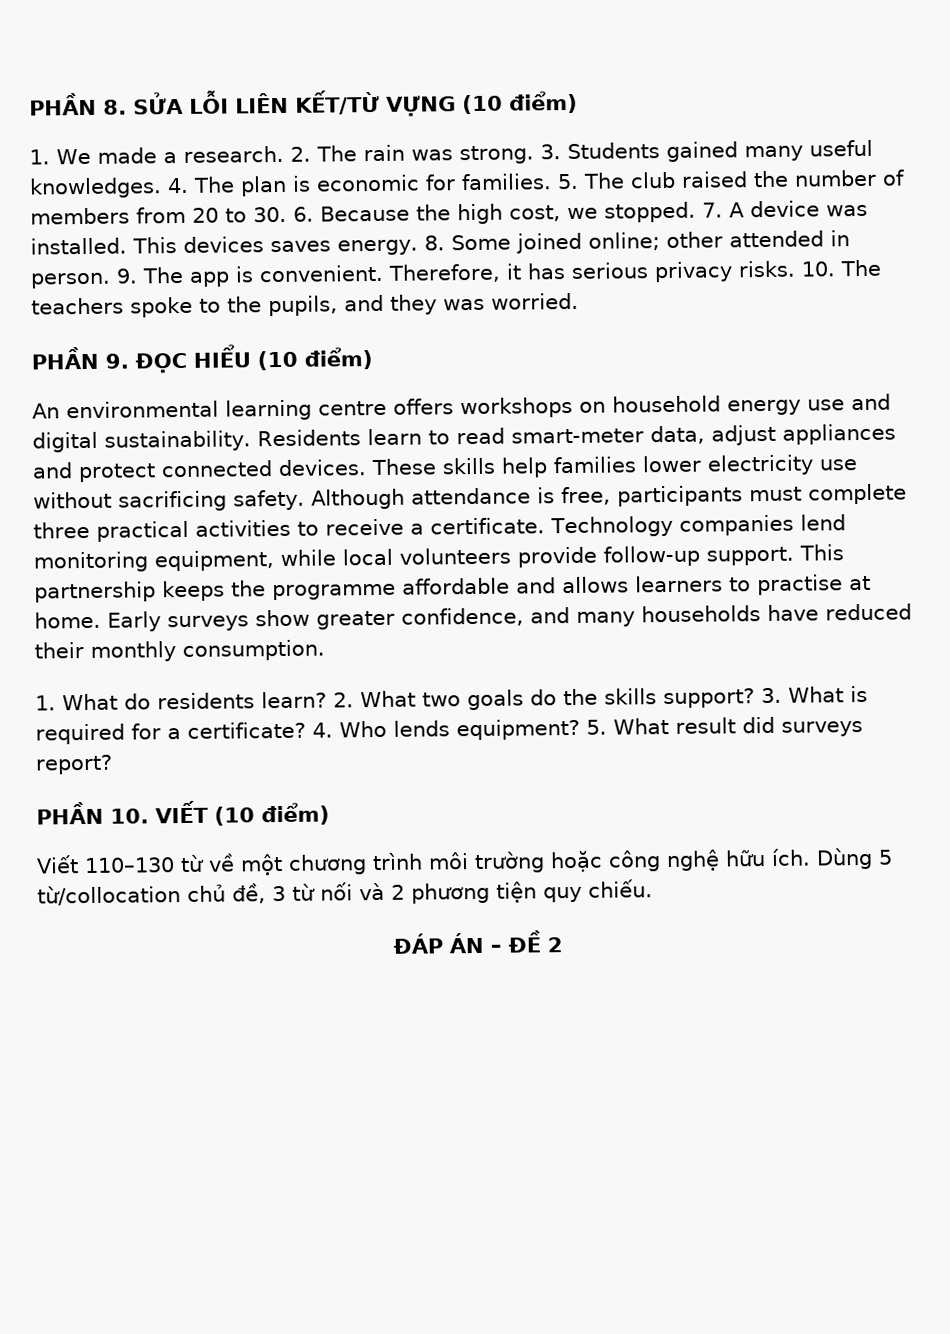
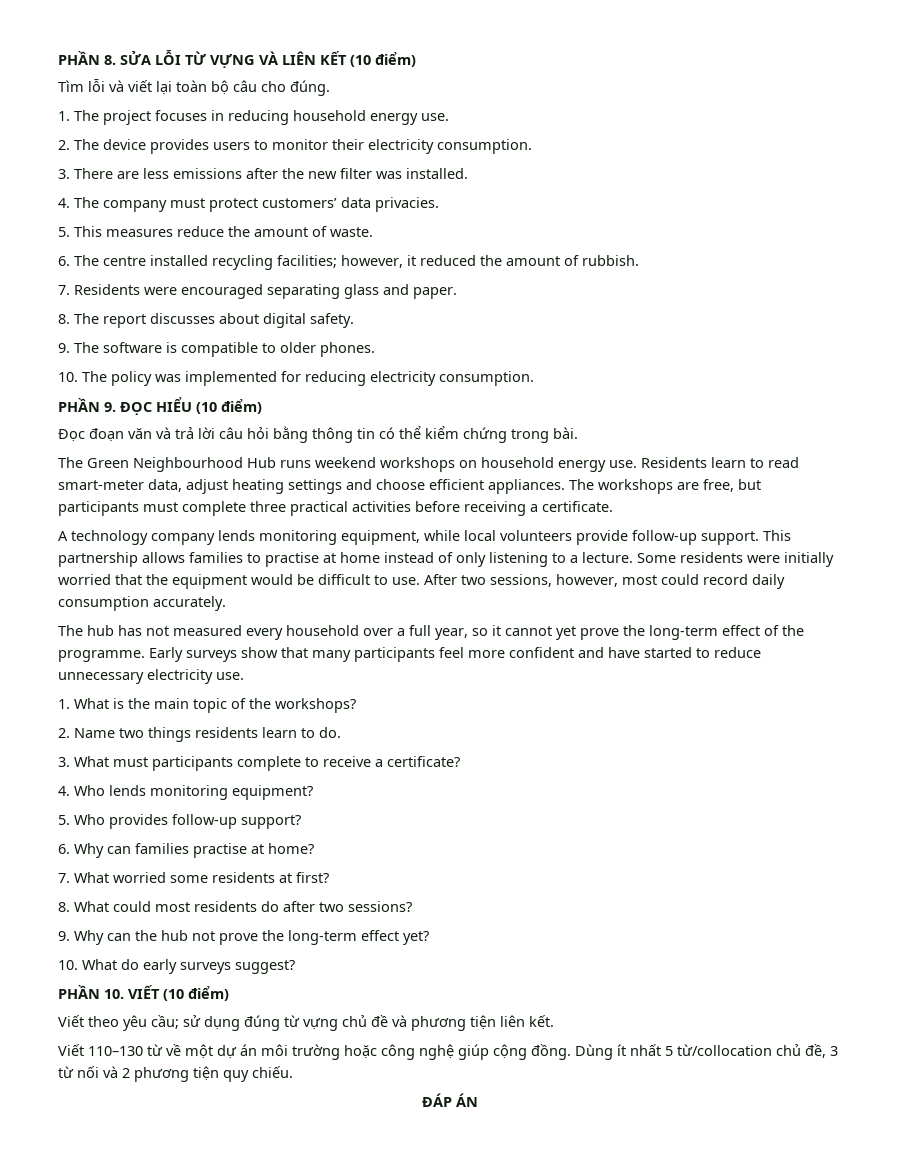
- PHẦN 8. SỬA LỖI LIÊN KẾT/TỪ VỰNG (10 điểm)
- 1. We made a research. 2. The rain was strong. 3. Students gained many useful knowledges. 4. The plan is economic for families. 5. The club raised the number of members from 20 to 30. 6. Because the high cost, we stopped. 7. A device was installed. This devices saves energy. 8. Some joined online; other attended in person. 9. The app is convenient. Therefore, it has serious privacy risks. 10. The teachers spoke to the pupils, and they was worried.
+ PHẦN 8. SỬA LỖI TỪ VỰNG VÀ LIÊN KẾT (10 điểm)
+ Tìm lỗi và viết lại toàn bộ câu cho đúng.
+ 1. The project focuses in reducing household energy use.
+ 2. The device provides users to monitor their electricity consumption.
+ 3. There are less emissions after the new filter was installed.
+ 4. The company must protect customers’ data privacies.
+ 5. This measures reduce the amount of waste.
+ 6. The centre installed recycling facilities; however, it reduced the amount of rubbish.
+ 7. Residents were encouraged separating glass and paper.
+ 8. The report discusses about digital safety.
+ 9. The software is compatible to older phones.
+ 10. The policy was implemented for reducing electricity consumption.
- An environmental learning centre offers workshops on household energy use and digital sustainability.
+ Đọc đoạn văn và trả lời câu hỏi bằng thông tin có thể kiểm chứng trong bài.
+ The Green Neighbourhood Hub runs weekend workshops on household energy use.
- Residents learn to read smart-meter data, adjust appliances and protect connected devices. These skills help families lower electricity use without sacrificing safety. Although attendance is free, participants must complete three practical activities to receive a certificate. Technology companies lend monitoring equipment, while local volunteers provide follow-up support.
+ Residents learn to read smart-meter data, adjust heating settings and choose efficient appliances. The workshops are free, but participants must complete three practical activities before receiving a certificate.
+ A technology company lends monitoring equipment, while local volunteers provide follow-up support.
- This partnership keeps the programme affordable and allows learners to practise at home. Early surveys show greater confidence, and many households have reduced their monthly consumption.
- 1. What do residents learn? 2. What two goals do the skills support? 3. What is required for a certificate? 4. Who lends equipment? 5. What result did surveys report?
+ This partnership allows families to practise at home instead of only listening to a lecture. Some residents were initially worried that the equipment would be difficult to use. After two sessions, however, most could record daily consumption accurately.
+ The hub has not measured every household over a full year, so it cannot yet prove the long-term effect of the programme. Early surveys show that many participants feel more confident and have started to reduce unnecessary electricity use.
+ 1. What is the main topic of the workshops?
+ 2. Name two things residents learn to do.
+ 3. What must participants complete to receive a certificate?
+ 4. Who lends monitoring equipment?
+ 5. Who provides follow-up support?
+ 6. Why can families practise at home?
+ 7. What worried some residents at first?
+ 8. What could most residents do after two sessions?
+ 9. Why can the hub not prove the long-term effect yet?
+ 10. What do early surveys suggest?
+ Viết theo yêu cầu; sử dụng đúng từ vựng chủ đề và phương tiện liên kết.
- Viết 110–130 từ về một chương trình môi trường hoặc công nghệ hữu ích. Dùng 5 từ/collocation chủ đề, 3 từ nối và 2 phương tiện quy chiếu.
+ Viết 110–130 từ về một dự án môi trường hoặc công nghệ giúp cộng đồng. Dùng ít nhất 5 từ/collocation chủ đề, 3 từ nối và 2 phương tiện quy chiếu.
- ĐÁP ÁN – ĐỀ 2
+ ĐÁP ÁN

